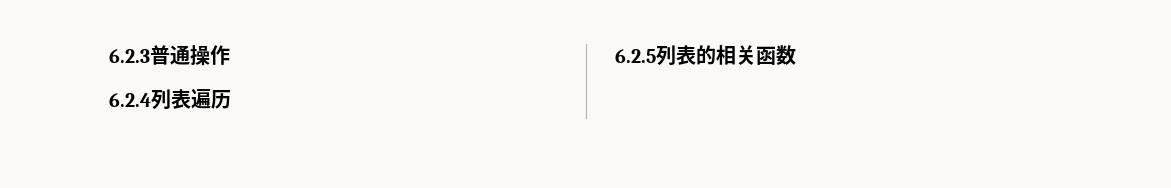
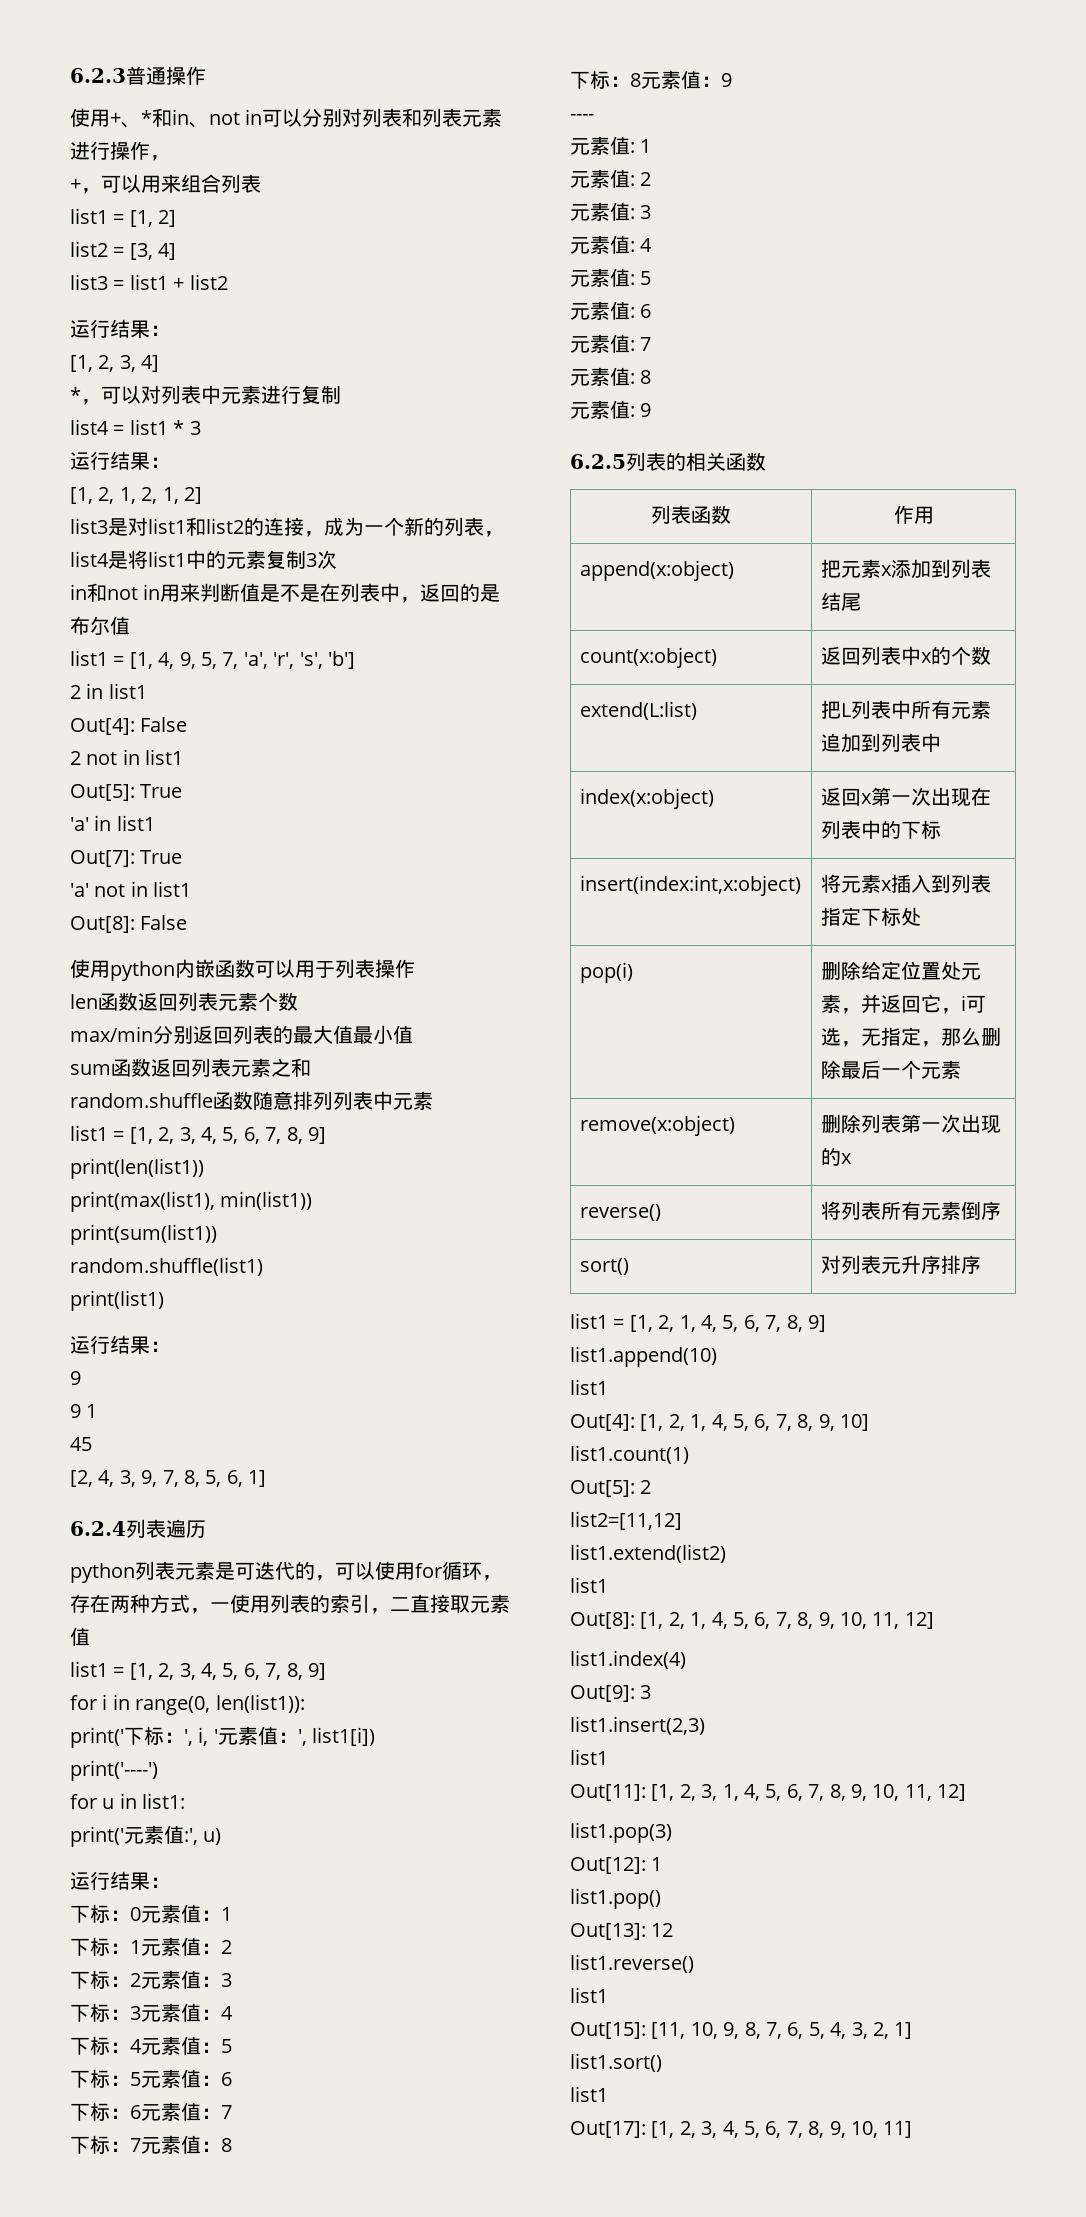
+ 使用+、*和in、not in可以分别对列表和列表元素进行操作，
+ +，可以用来组合列表
+ list1 = [1, 2]
+ list2 = [3, 4]
+ list3 = list1 + list2
+ 运行结果：
+ [1, 2, 3, 4]
+ *，可以对列表中元素进行复制
+ list4 = list1 * 3
+ 运行结果：
+ [1, 2, 1, 2, 1, 2]
+ list3是对list1和list2的连接，成为一个新的列表，list4是将list1中的元素复制3次
+ in和not in用来判断值是不是在列表中，返回的是布尔值
+ list1 = [1, 4, 9, 5, 7, 'a', 'r', 's', 'b']
+ 2 in list1
+ Out[4]: False
+ 2 not in list1
+ Out[5]: True
+ 'a' in list1
+ Out[7]: True
+ 'a' not in list1
+ Out[8]: False
+ 使用python内嵌函数可以用于列表操作
+ len函数返回列表元素个数
+ max/min分别返回列表的最大值最小值
+ sum函数返回列表元素之和
+ random.shuffle函数随意排列列表中元素
+ list1 = [1, 2, 3, 4, 5, 6, 7, 8, 9]
+ print(len(list1))
+ print(max(list1), min(list1))
+ print(sum(list1))
+ random.shuffle(list1)
+ print(list1)
+ 运行结果：
+ 9
+ 9 1
+ 45
+ [2, 4, 3, 9, 7, 8, 5, 6, 1]
  6.2.4列表遍历
+ python列表元素是可迭代的，可以使用for循环，存在两种方式，一使用列表的索引，二直接取元素值
+ list1 = [1, 2, 3, 4, 5, 6, 7, 8, 9]
+ for i in range(0, len(list1)):
+ print('下标：', i, '元素值：', list1[i])
+ print('----')
+ for u in list1:
+ print('元素值:', u)
+ 运行结果：
+ 下标：0元素值：1
+ 下标：1元素值：2
+ 下标：2元素值：3
+ 下标：3元素值：4
+ 下标：4元素值：5
+ 下标：5元素值：6
+ 下标：6元素值：7
+ 下标：7元素值：8
+ 下标：8元素值：9
+ ----
+ 元素值: 1
+ 元素值: 2
+ 元素值: 3
+ 元素值: 4
+ 元素值: 5
+ 元素值: 6
+ 元素值: 7
+ 元素值: 8
+ 元素值: 9
+ 列表函数 | 作用
+ append(x:object) | 把元素x添加到列表结尾
+ count(x:object) | 返回列表中x的个数
+ extend(L:list) | 把L列表中所有元素追加到列表中
+ index(x:object) | 返回x第一次出现在列表中的下标
+ insert(index:int,x:object) | 将元素x插入到列表指定下标处
+ pop(i) | 删除给定位置处元素，并返回它，i可选，无指定，那么删除最后一个元素
+ remove(x:object) | 删除列表第一次出现的x
+ reverse() | 将列表所有元素倒序
+ sort() | 对列表元升序排序
+ list1 = [1, 2, 1, 4, 5, 6, 7, 8, 9]
+ list1.append(10)
+ list1
+ Out[4]: [1, 2, 1, 4, 5, 6, 7, 8, 9, 10]
+ list1.count(1)
+ Out[5]: 2
+ list2=[11,12]
+ list1.extend(list2)
+ list1
+ Out[8]: [1, 2, 1, 4, 5, 6, 7, 8, 9, 10, 11, 12]
+ list1.index(4)
+ Out[9]: 3
+ list1.insert(2,3)
+ list1
+ Out[11]: [1, 2, 3, 1, 4, 5, 6, 7, 8, 9, 10, 11, 12]
+ list1.pop(3)
+ Out[12]: 1
+ list1.pop()
+ Out[13]: 12
+ list1.reverse()
+ list1
+ Out[15]: [11, 10, 9, 8, 7, 6, 5, 4, 3, 2, 1]
+ list1.sort()
+ list1
+ Out[17]: [1, 2, 3, 4, 5, 6, 7, 8, 9, 10, 11]

